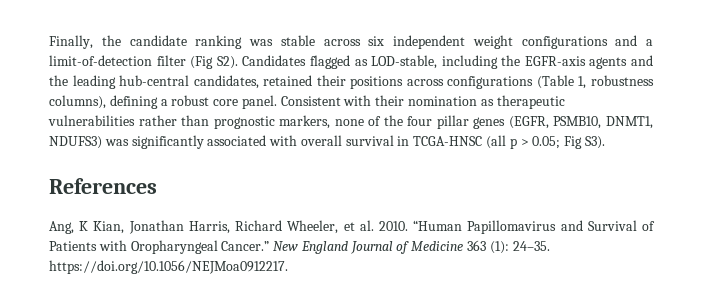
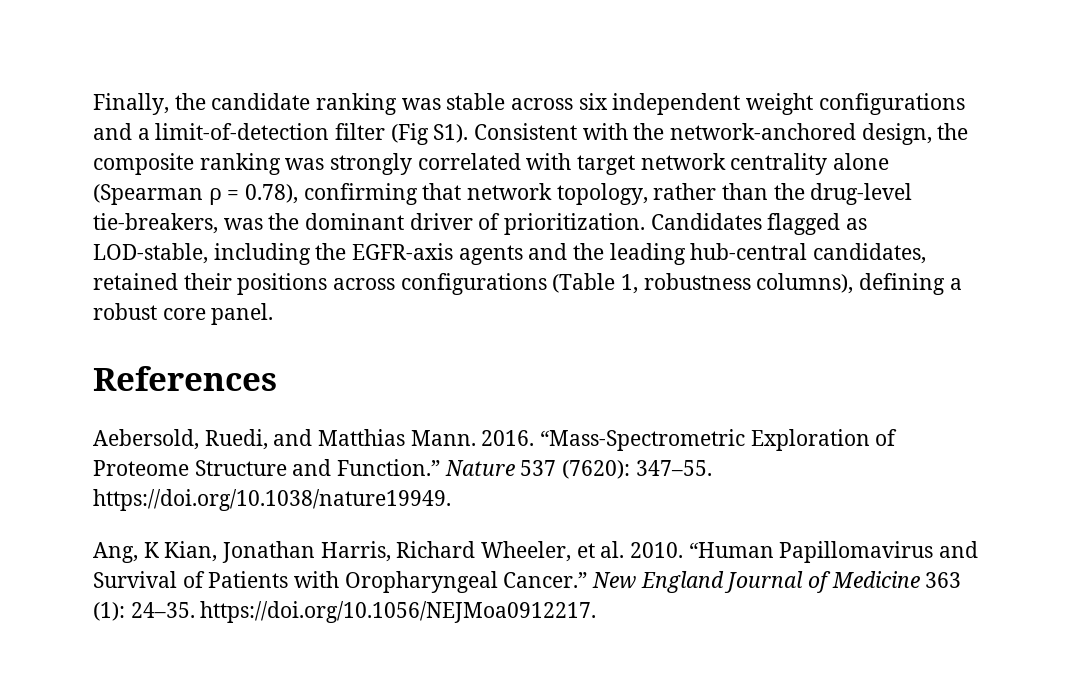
- Finally, the candidate ranking was stable across six independent weight configurations and a limit-of-detection filter (Fig S2). Candidates flagged as LOD-stable, including the EGFR-axis agents and the leading hub-central candidates, retained their positions across configurations (Table 1, robustness columns), defining a robust core panel. Consistent with their nomination as therapeutic vulnerabilities rather than prognostic markers, none of the four pillar genes (EGFR, PSMB10, DNMT1, NDUFS3) was significantly associated with overall survival in TCGA-HNSC (all p > 0.05; Fig S3).
+ Finally, the candidate ranking was stable across six independent weight configurations and a limit-of-detection filter (Fig S1). Consistent with the network-anchored design, the composite ranking was strongly correlated with target network centrality alone (Spearman ρ = 0.78), confirming that network topology, rather than the drug-level tie-breakers, was the dominant driver of prioritization. Candidates flagged as LOD-stable, including the EGFR-axis agents and the leading hub-central candidates, retained their positions across configurations (Table 1, robustness columns), defining a robust core panel.
  References
+ Aebersold, Ruedi, and Matthias Mann. 2016. “Mass-Spectrometric Exploration of Proteome Structure and Function.” Nature 537 (7620): 347–55. https://doi.org/10.1038/nature19949.

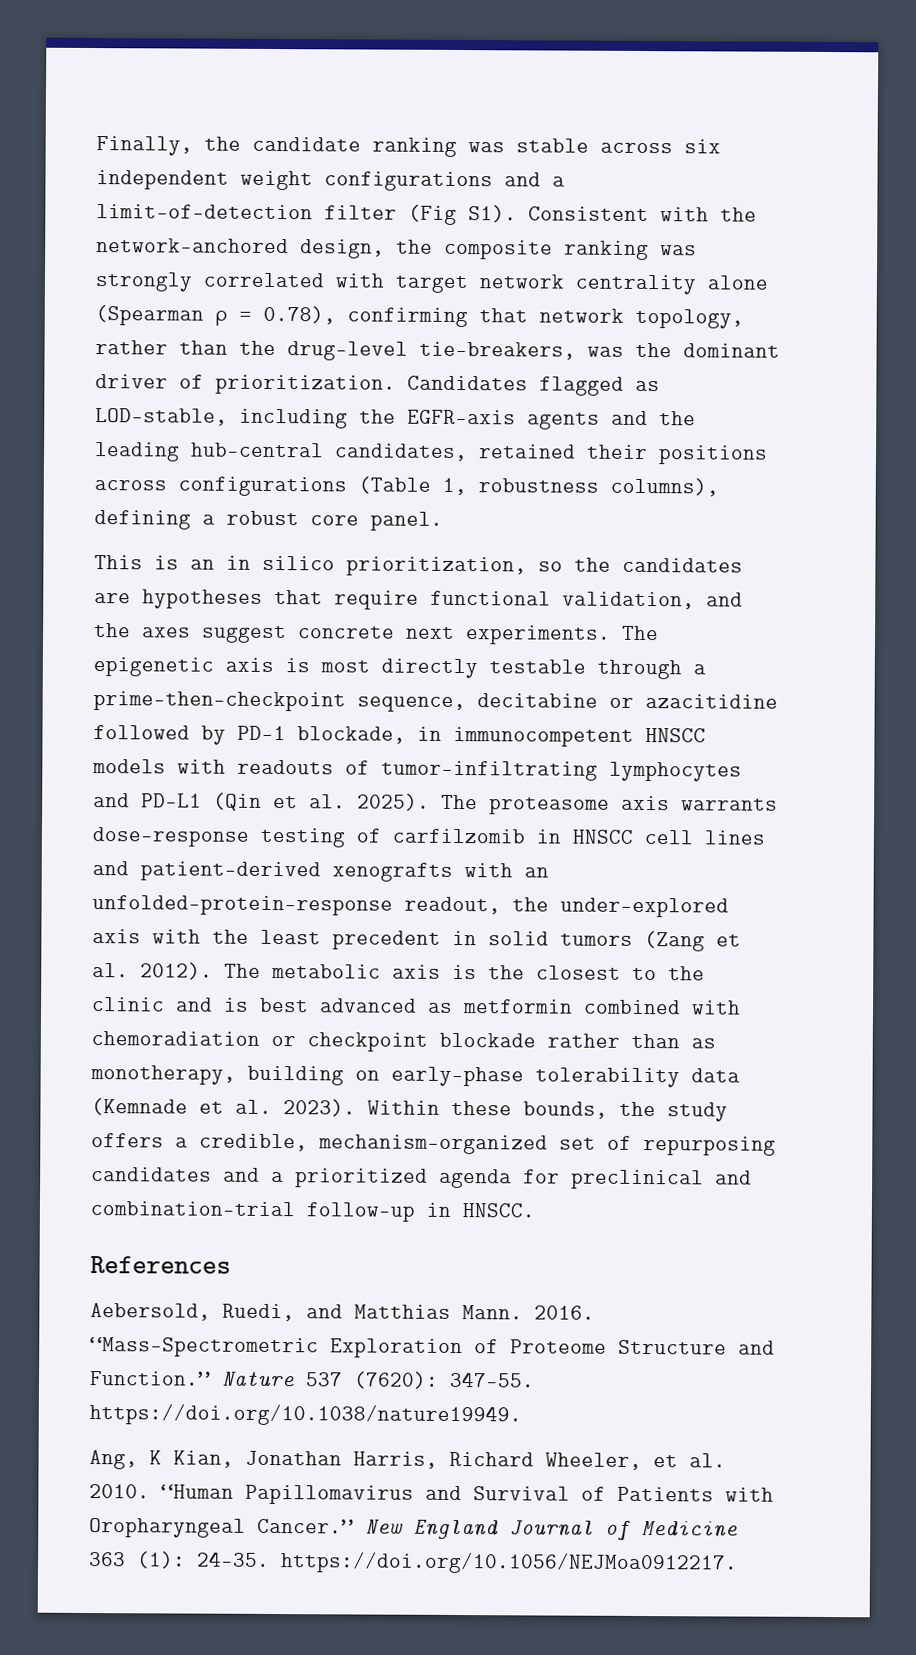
+ This is an in silico prioritization, so the candidates are hypotheses that require functional validation, and the axes suggest concrete next experiments. The epigenetic axis is most directly testable through a prime-then-checkpoint sequence, decitabine or azacitidine followed by PD-1 blockade, in immunocompetent HNSCC models with readouts of tumor-infiltrating lymphocytes and PD-L1 (Qin et al. 2025). The proteasome axis warrants dose-response testing of carfilzomib in HNSCC cell lines and patient-derived xenografts with an unfolded-protein-response readout, the under-explored axis with the least precedent in solid tumors (Zang et al. 2012). The metabolic axis is the closest to the clinic and is best advanced as metformin combined with chemoradiation or checkpoint blockade rather than as monotherapy, building on early-phase tolerability data (Kemnade et al. 2023). Within these bounds, the study offers a credible, mechanism-organized set of repurposing candidates and a prioritized agenda for preclinical and combination-trial follow-up in HNSCC.

